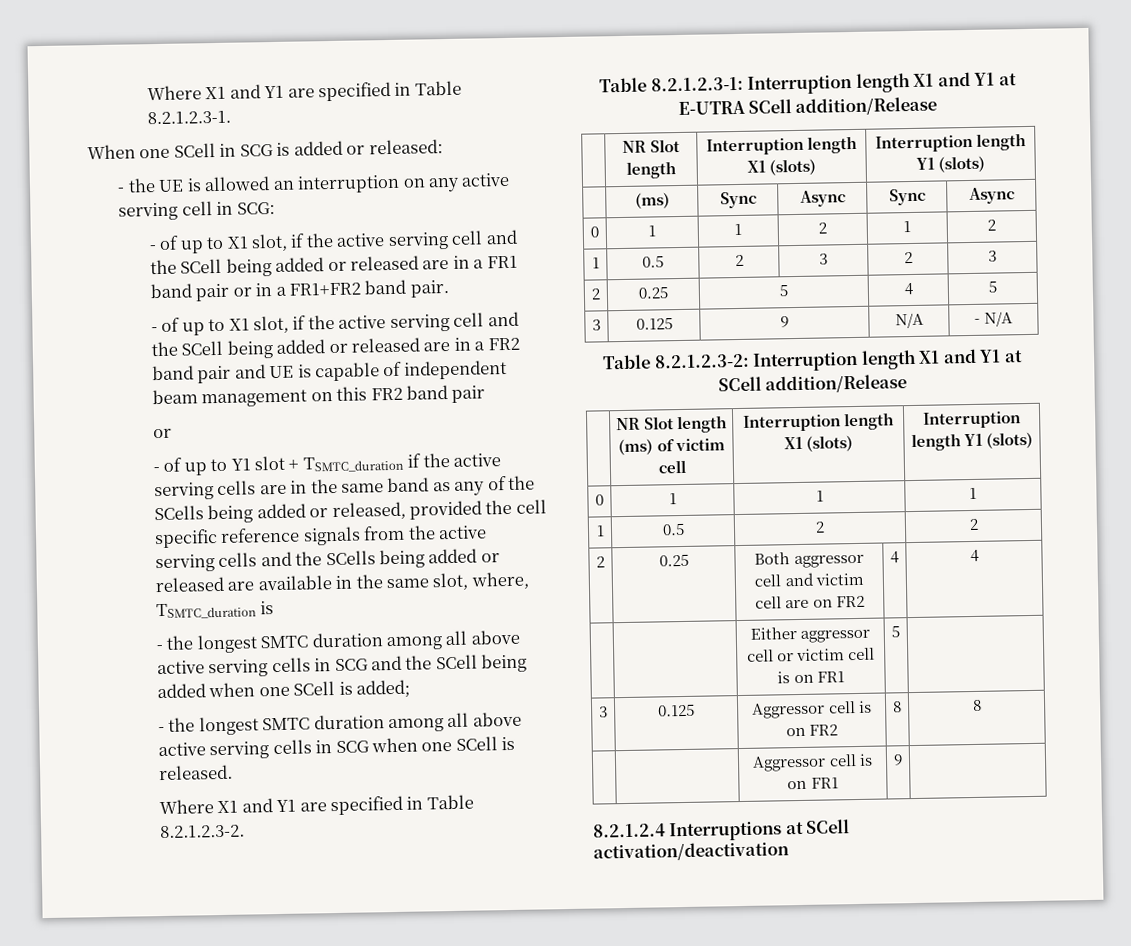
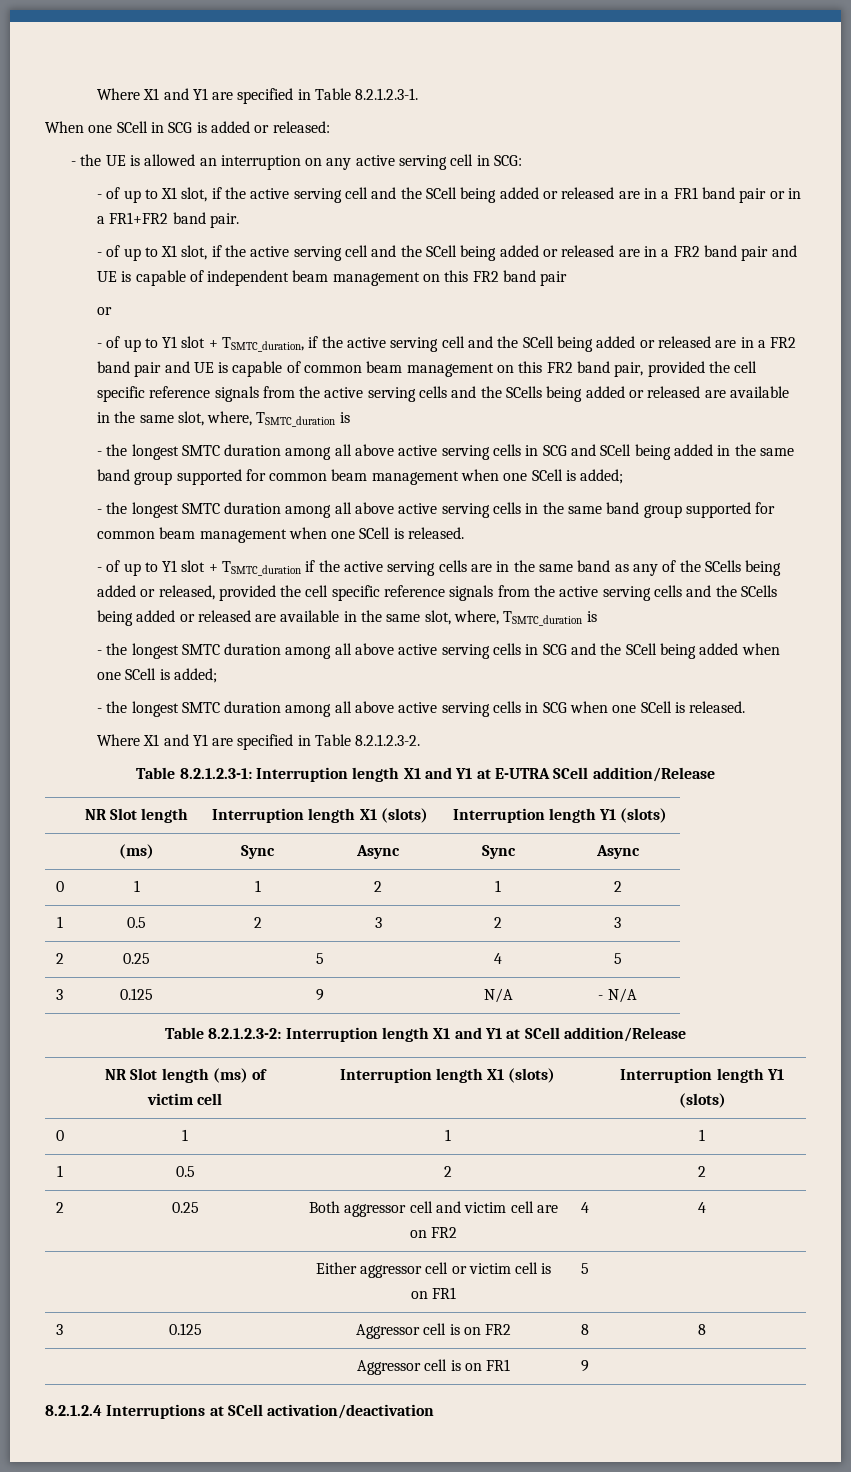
+ - of up to Y1 slot + TSMTC_duration, if the active serving cell and the SCell being added or released are in a FR2 band pair and UE is capable of common beam management on this FR2 band pair, provided the cell specific reference signals from the active serving cells and the SCells being added or released are available in the same slot, where, TSMTC_duration is
+ - the longest SMTC duration among all above active serving cells in SCG and SCell being added in the same band group supported for common beam management when one SCell is added;
+ - the longest SMTC duration among all above active serving cells in the same band group supported for common beam management when one SCell is released.

